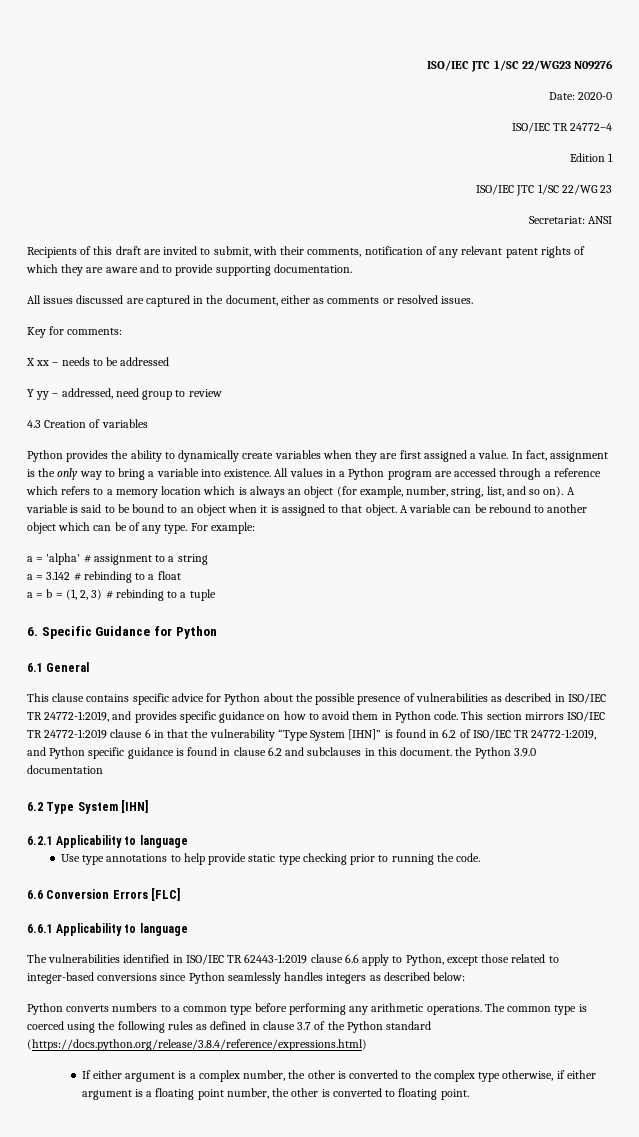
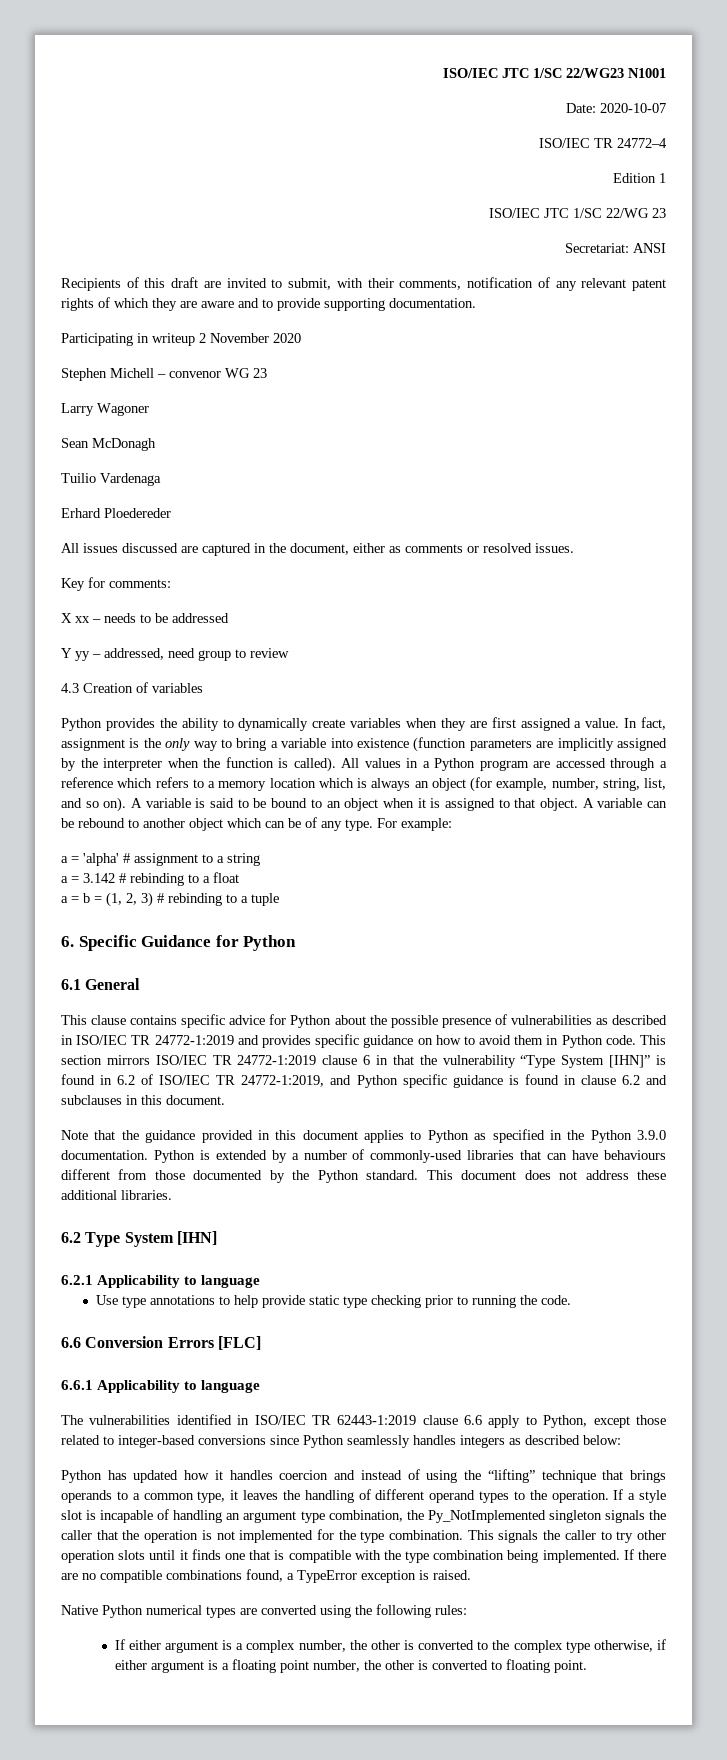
- ISO/IEC JTC 1/SC 22/WG23 N09276
+ ISO/IEC JTC 1/SC 22/WG23 N1001
- Date: 2020-0
+ Date: 2020-10-07
+ Participating in writeup 2 November 2020
+ Stephen Michell – convenor WG 23
+ Larry Wagoner
+ Sean McDonagh
+ Tuilio Vardenaga
+ Erhard Ploedereder
- In fact, assignment is the only way to bring a variable into existence.
+ In fact, assignment is the only way to bring a variable into existence (function parameters are implicitly assigned by the interpreter when the function is called).
- This clause contains specific advice for Python about the possible presence of vulnerabilities as described in ISO/IEC TR 24772-1:2019, and provides specific guidance on how to avoid them in Python code.
+ This clause contains specific advice for Python about the possible presence of vulnerabilities as described in ISO/IEC TR 24772-1:2019 and provides specific guidance on how to avoid them in Python code.
- This section mirrors ISO/IEC TR 24772-1:2019 clause 6 in that the vulnerability “Type System [IHN]” is found in 6.2 of ISO/IEC TR 24772-1:2019, and Python specific guidance is found in clause 6.2 and subclauses in this document. the Python 3.9.0 documentation
+ This section mirrors ISO/IEC TR 24772-1:2019 clause 6 in that the vulnerability “Type System [IHN]” is found in 6.2 of ISO/IEC TR 24772-1:2019, and Python specific guidance is found in clause 6.2 and subclauses in this document.
+ Note that the guidance provided in this document applies to Python as specified in the Python 3.9.0 documentation. Python is extended by a number of commonly-used libraries that can have behaviours different from those documented by the Python standard. This document does not address these additional libraries.
- Python converts numbers to a common type before performing any arithmetic operations. The common type is coerced using the following rules as defined in clause 3.7 of the Python standard (https://docs.python.org/release/3.8.4/reference/expressions.html)
+ Python has updated how it handles coercion and instead of using the “lifting” technique that brings operands to a common type, it leaves the handling of different operand types to the operation. If a style slot is incapable of handling an argument type combination, the Py_NotImplemented singleton signals the caller that the operation is not implemented for the type combination. This signals the caller to try other operation slots until it finds one that is compatible with the type combination being implemented. If there are no compatible combinations found, a TypeError exception is raised.
+ Native Python numerical types are converted using the following rules:

